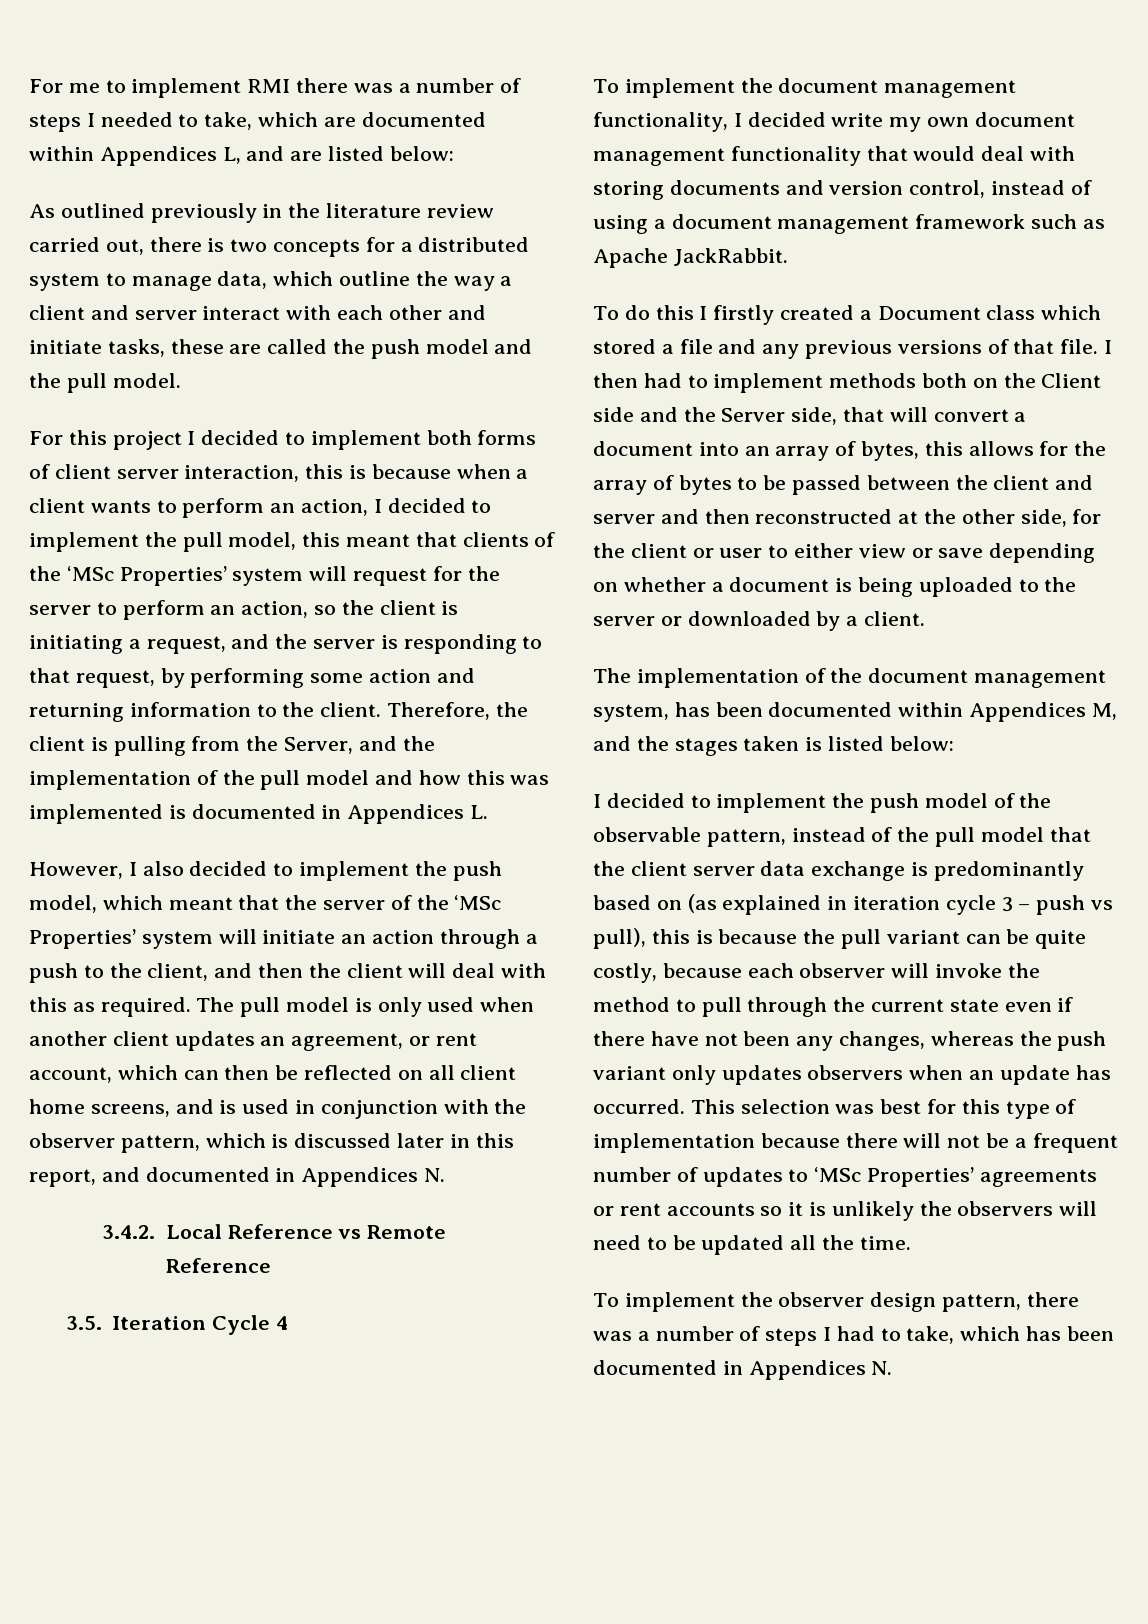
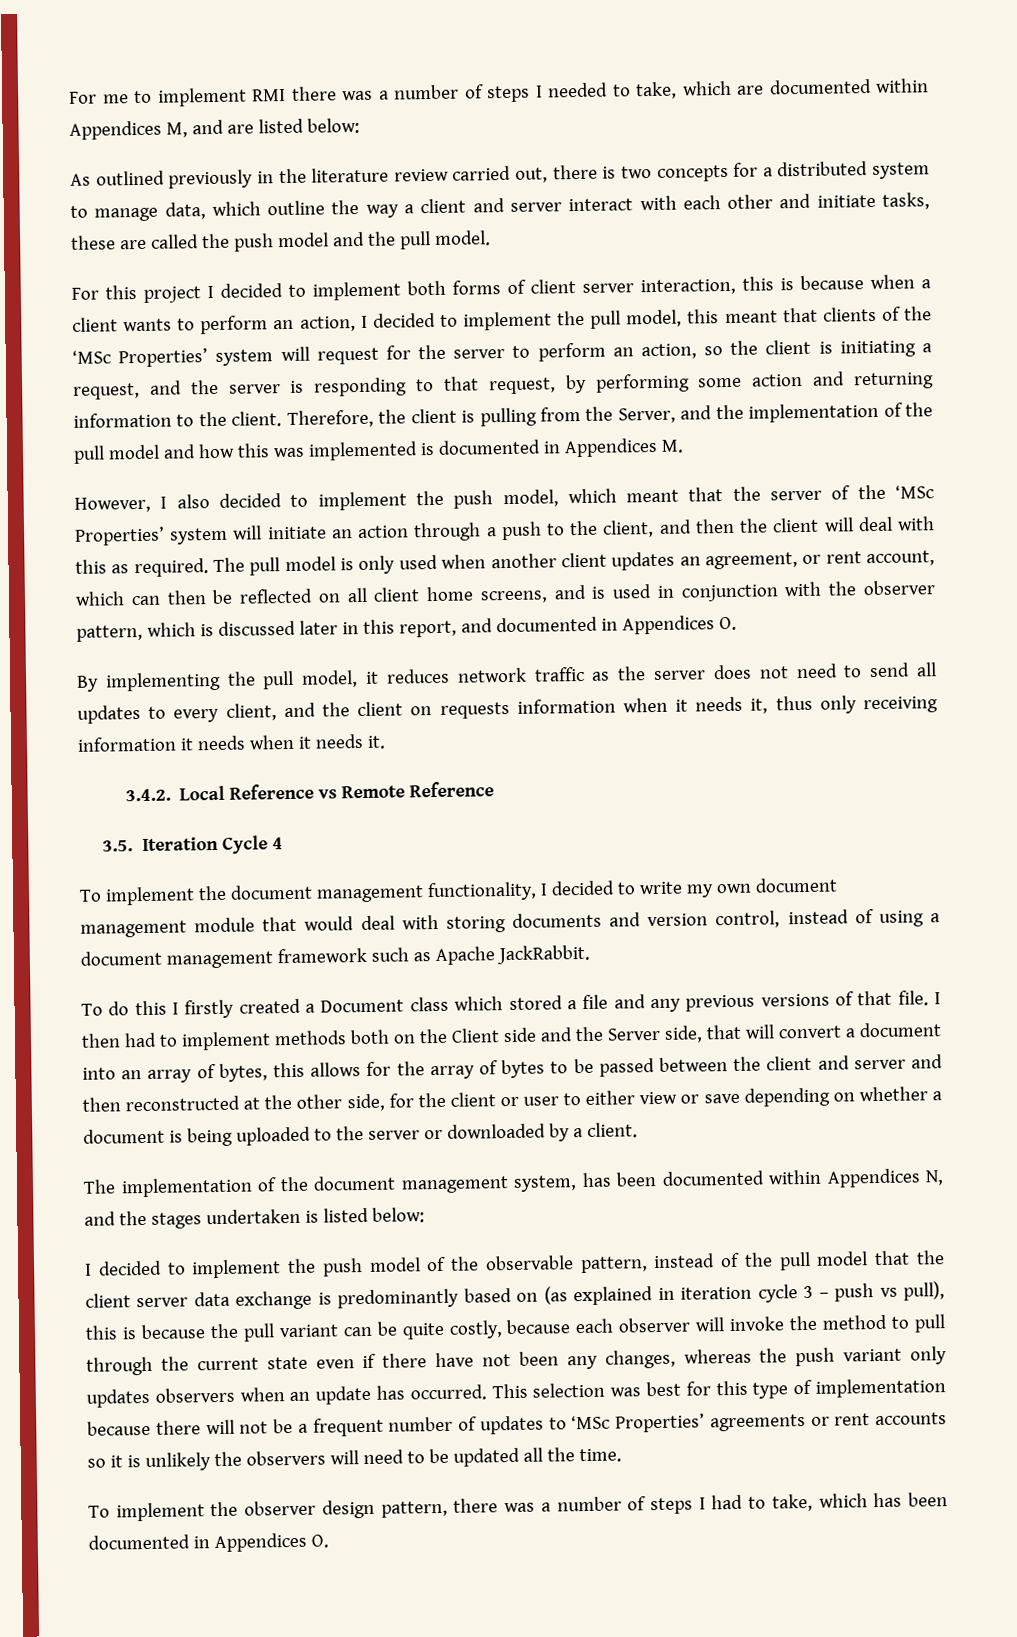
- For me to implement RMI there was a number of steps I needed to take, which are documented within Appendices L, and are listed below:
+ For me to implement RMI there was a number of steps I needed to take, which are documented within Appendices M, and are listed below:
- Therefore, the client is pulling from the Server, and the implementation of the pull model and how this was implemented is documented in Appendices L.
+ Therefore, the client is pulling from the Server, and the implementation of the pull model and how this was implemented is documented in Appendices M.
- The pull model is only used when another client updates an agreement, or rent account, which can then be reflected on all client home screens, and is used in conjunction with the observer pattern, which is discussed later in this report, and documented in Appendices N.
+ The pull model is only used when another client updates an agreement, or rent account, which can then be reflected on all client home screens, and is used in conjunction with the observer pattern, which is discussed later in this report, and documented in Appendices O.
+ By implementing the pull model, it reduces network traffic as the server does not need to send all updates to every client, and the client on requests information when it needs it, thus only receiving information it needs when it needs it.
- To implement the document management functionality, I decided write my own document management functionality that would deal with storing documents and version control, instead of using a document management framework such as Apache JackRabbit.
+ To implement the document management functionality, I decided to write my own document management module that would deal with storing documents and version control, instead of using a document management framework such as Apache JackRabbit.
- The implementation of the document management system, has been documented within Appendices M, and the stages taken is listed below:
+ The implementation of the document management system, has been documented within Appendices N, and the stages undertaken is listed below:
- To implement the observer design pattern, there was a number of steps I had to take, which has been documented in Appendices N.
+ To implement the observer design pattern, there was a number of steps I had to take, which has been documented in Appendices O.

